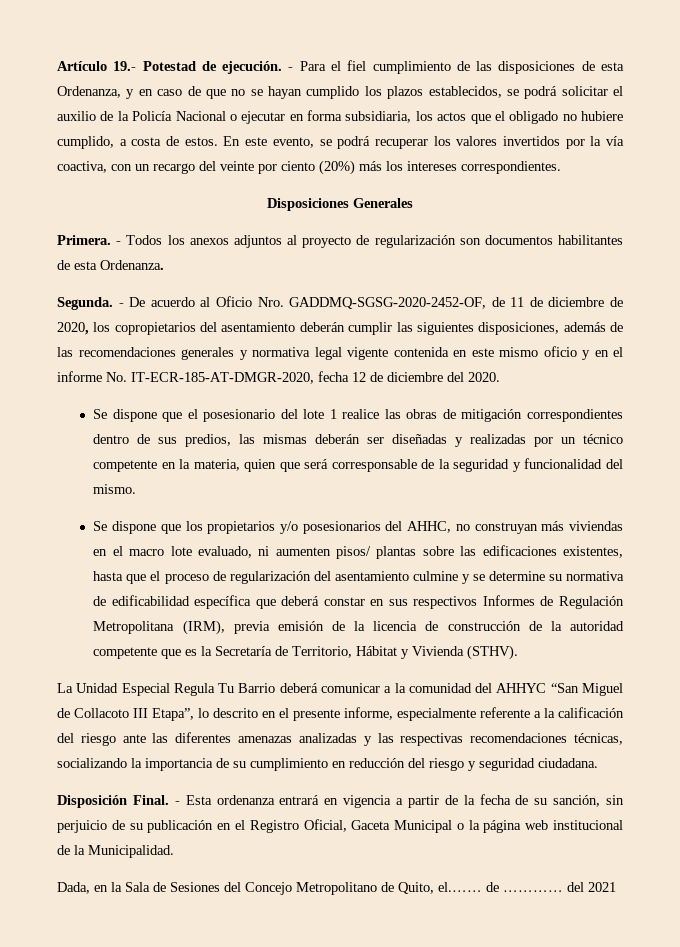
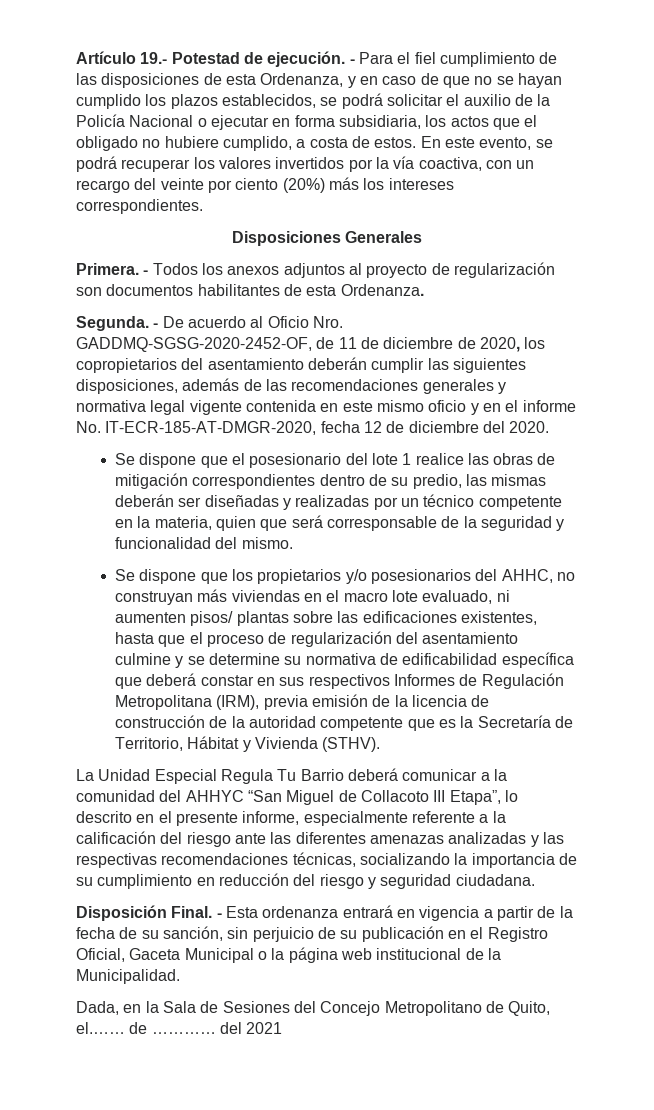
- Se dispone que el posesionario del lote 1 realice las obras de mitigación correspondientes dentro de sus predios, las mismas deberán ser diseñadas y realizadas por un técnico competente en la materia, quien que será corresponsable de la seguridad y funcionalidad del mismo.
+ Se dispone que el posesionario del lote 1 realice las obras de mitigación correspondientes dentro de su predio, las mismas deberán ser diseñadas y realizadas por un técnico competente en la materia, quien que será corresponsable de la seguridad y funcionalidad del mismo.

